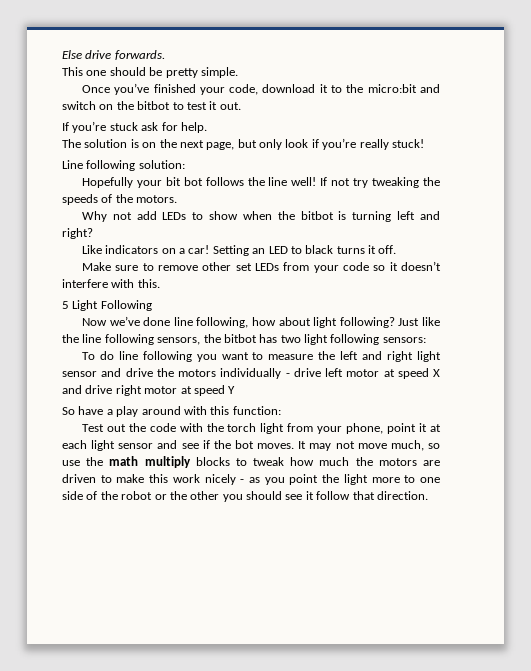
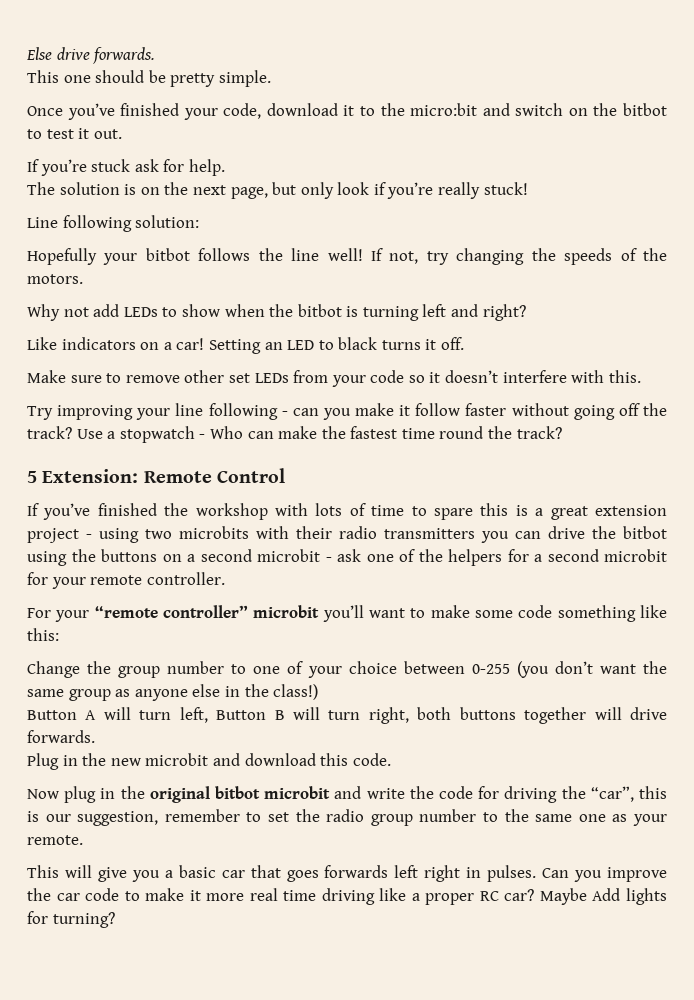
- Hopefully your bit bot follows the line well!
+ Hopefully your bitbot follows the line well!
- If not try tweaking the speeds of the motors.
+ If not, try changing the speeds of the motors.
- 5 Light Following
- Now we’ve done line following, how about light following? Just like the line following sensors, the bitbot has two light following sensors:
- To do line following you want to measure the left and right light sensor and drive the motors individually - drive left motor at speed X and drive right motor at speed Y
- So have a play around with this function:
- Test out the code with the torch light from your phone, point it at each light sensor and see if the bot moves. It may not move much, so use the math multiply blocks to tweak how much the motors are driven to make this work nicely - as you point the light more to one side of the robot or the other you should see it follow that direction.
+ Try improving your line following - can you make it follow faster without going off the track? Use a stopwatch - Who can make the fastest time round the track?
+ 5 Extension: Remote Control
+ If you’ve finished the workshop with lots of time to spare this is a great extension project - using two microbits with their radio transmitters you can drive the bitbot using the buttons on a second microbit - ask one of the helpers for a second microbit for your remote controller.
+ For your “remote controller” microbit you’ll want to make some code something like this:
+ Change the group number to one of your choice between 0-255 (you don’t want the same group as anyone else in the class!)
+ Button A will turn left, Button B will turn right, both buttons together will drive forwards.
+ Plug in the new microbit and download this code.
+ Now plug in the original bitbot microbit and write the code for driving the “car”, this is our suggestion, remember to set the radio group number to the same one as your remote.
+ This will give you a basic car that goes forwards left right in pulses. Can you improve the car code to make it more real time driving like a proper RC car? Maybe Add lights for turning?

